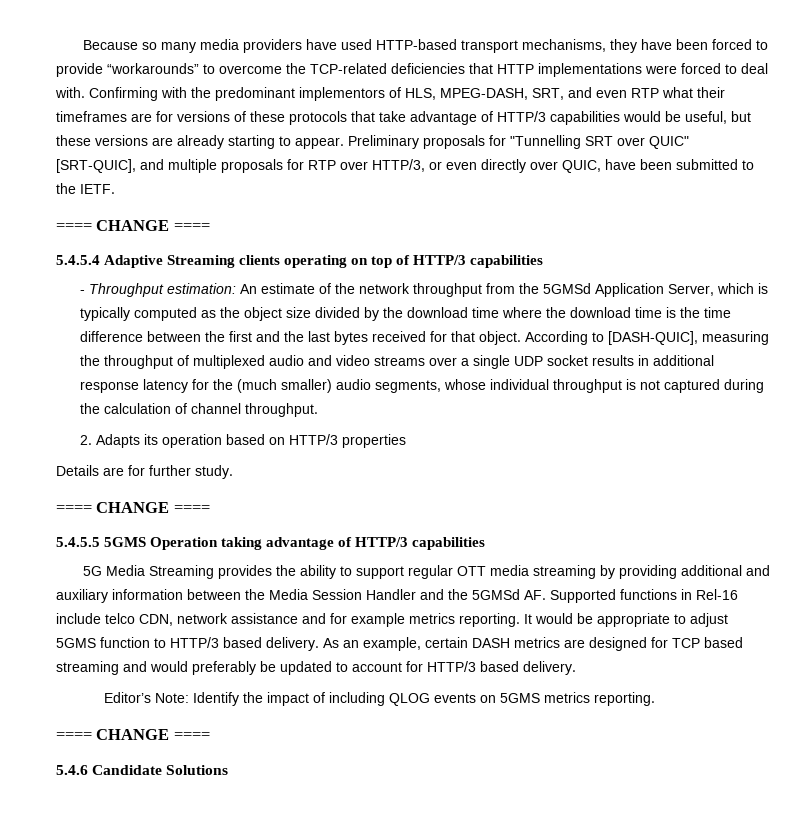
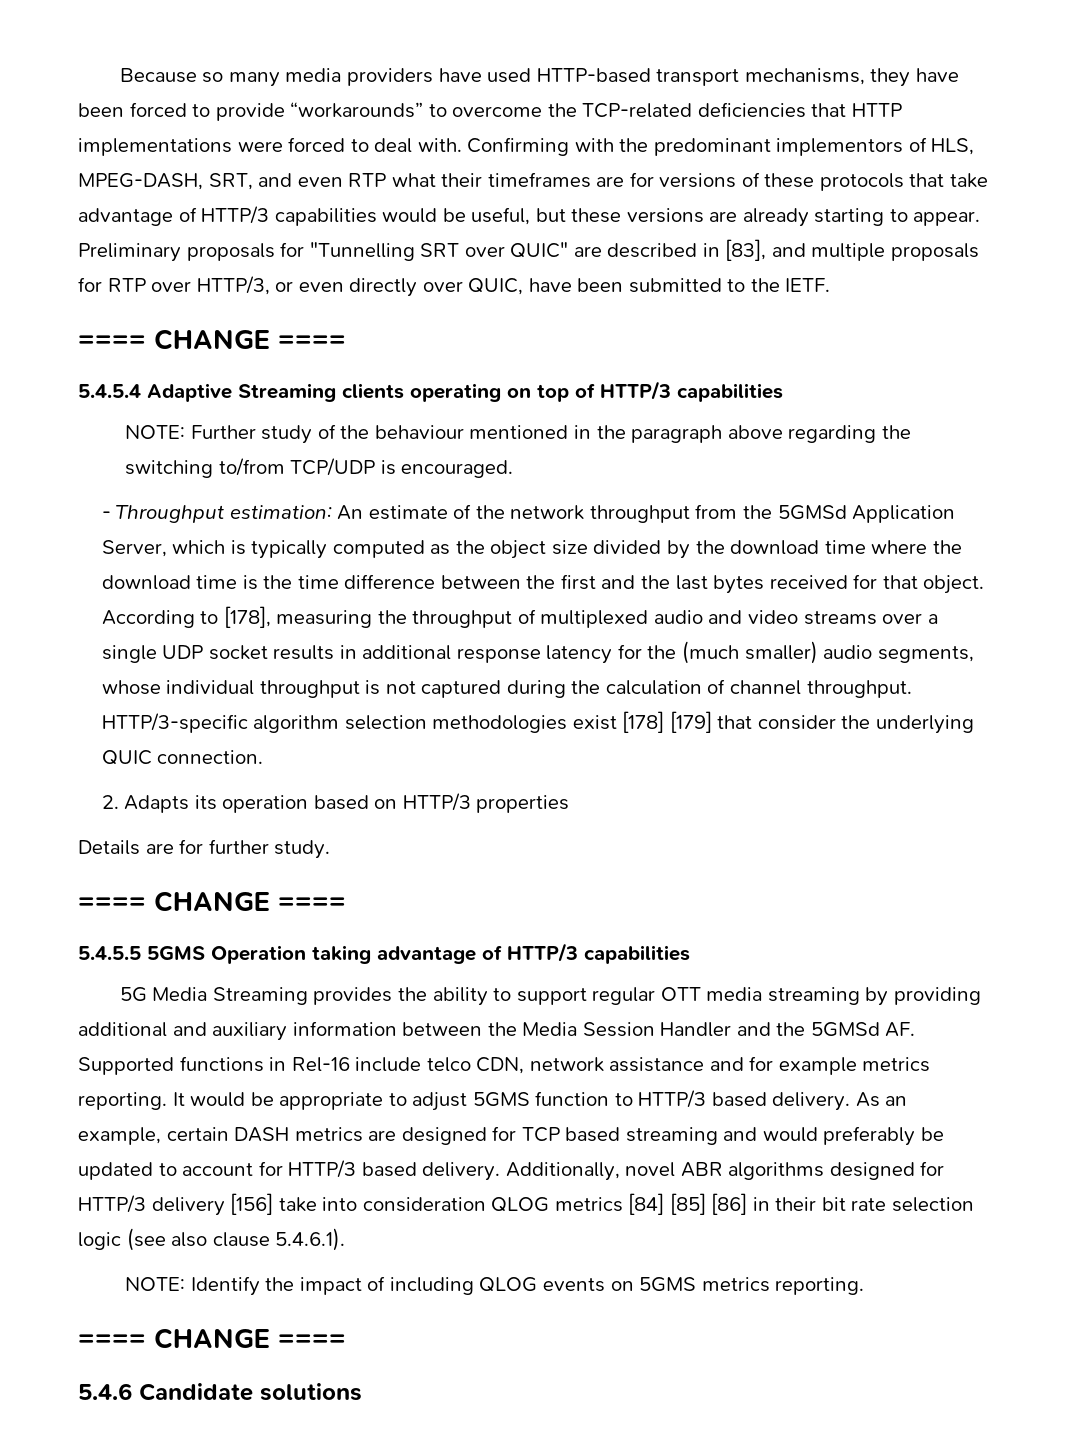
- Preliminary proposals for "Tunnelling SRT over QUIC" [SRT-QUIC], and multiple proposals for RTP over HTTP/3, or even directly over QUIC, have been submitted to the IETF.
+ Preliminary proposals for "Tunnelling SRT over QUIC" are described in [83], and multiple proposals for RTP over HTTP/3, or even directly over QUIC, have been submitted to the IETF.
+ NOTE: Further study of the behaviour mentioned in the paragraph above regarding the switching to/from TCP/UDP is encouraged.
- According to [DASH-QUIC], measuring the throughput of multiplexed audio and video streams over a single UDP socket results in additional response latency for the (much smaller) audio segments, whose individual throughput is not captured during the calculation of channel throughput.
+ According to [178], measuring the throughput of multiplexed audio and video streams over a single UDP socket results in additional response latency for the (much smaller) audio segments, whose individual throughput is not captured during the calculation of channel throughput. HTTP/3-specific algorithm selection methodologies exist [178] [179] that consider the underlying QUIC connection.
- As an example, certain DASH metrics are designed for TCP based streaming and would preferably be updated to account for HTTP/3 based delivery.
- Editor’s Note: Identify the impact of including QLOG events on 5GMS metrics reporting.
+ As an example, certain DASH metrics are designed for TCP based streaming and would preferably be updated to account for HTTP/3 based delivery. Additionally, novel ABR algorithms designed for HTTP/3 delivery [156] take into consideration QLOG metrics [84] [85] [86] in their bit rate selection logic (see also clause 5.4.6.1).
+ NOTE: Identify the impact of including QLOG events on 5GMS metrics reporting.
- 5.4.6 Candidate Solutions
+ 5.4.6 Candidate solutions

